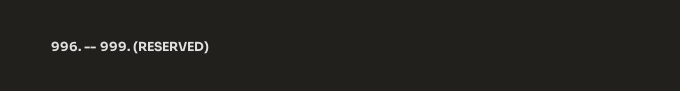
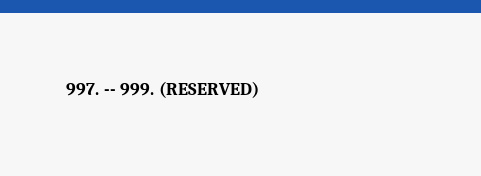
- 996. -- 999. (RESERVED)
+ 997. -- 999. (RESERVED)

